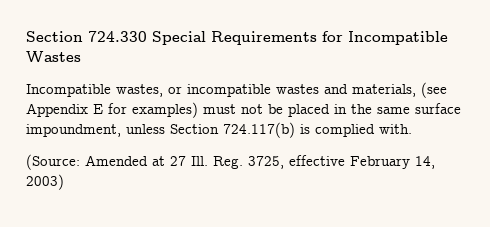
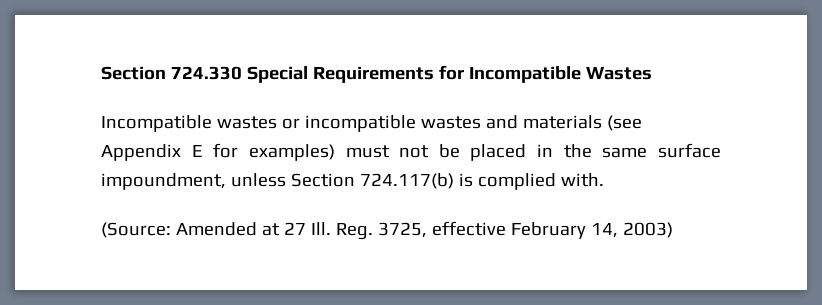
- Incompatible wastes, or incompatible wastes and materials, (see Appendix E for examples) must not be placed in the same surface impoundment, unless Section 724.117(b) is complied with.
+ Incompatible wastes or incompatible wastes and materials (see Appendix E for examples) must not be placed in the same surface impoundment, unless Section 724.117(b) is complied with.

